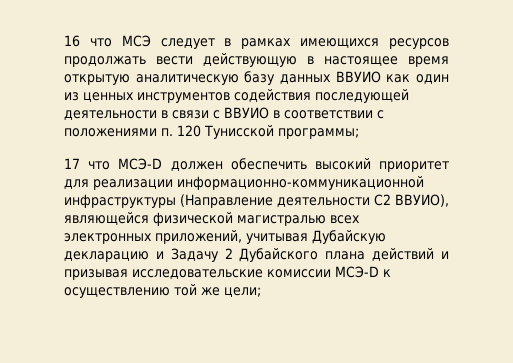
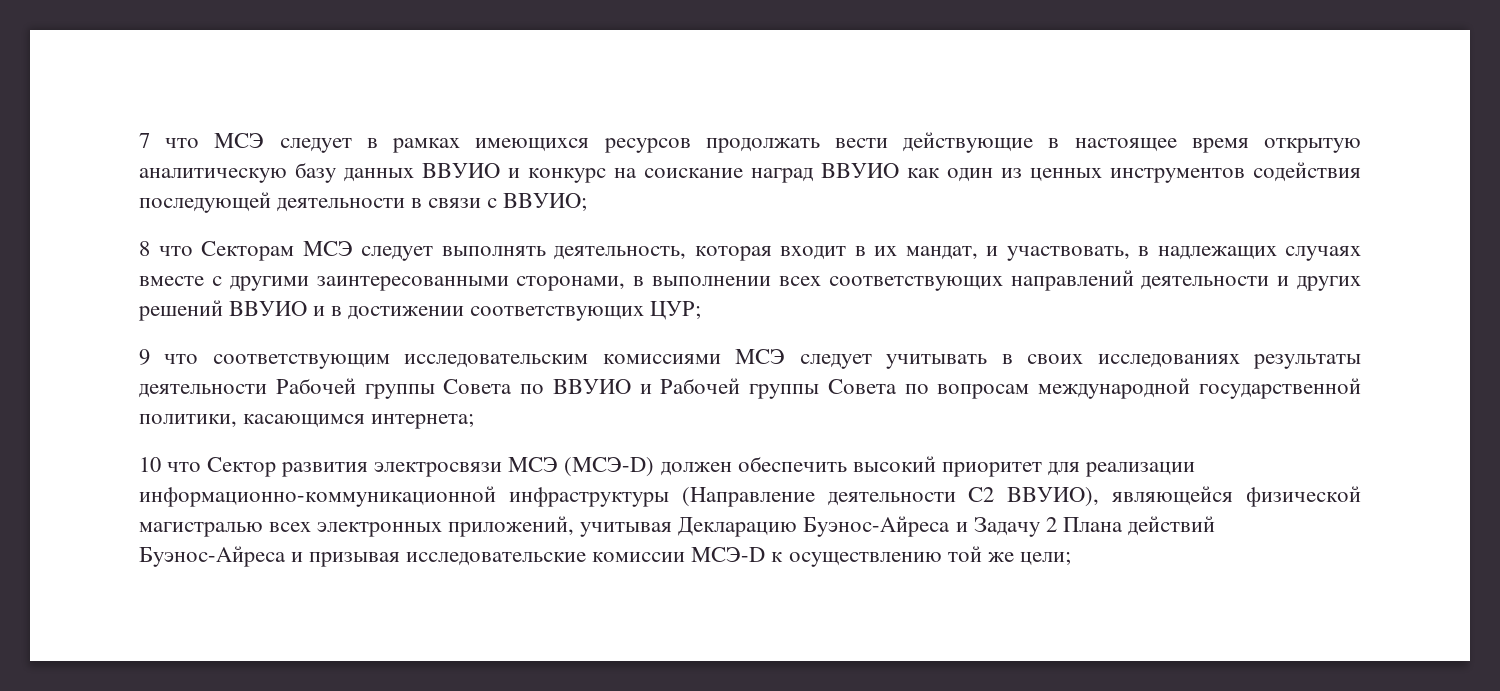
- 16 что МСЭ следует в рамках имеющихся ресурсов продолжать вести действующую в настоящее время открытую аналитическую базу данных ВВУИО как один из ценных инструментов содействия последующей деятельности в связи с ВВУИО в соответствии с положениями п. 120 Тунисской программы;
- 17 что МСЭ-D должен обеспечить высокий приоритет для реализации информационно-коммуникационной инфраструктуры (Направление деятельности С2 ВВУИО), являющейся физической магистралью всех электронных приложений, учитывая Дубайскую декларацию и Задачу 2 Дубайского плана действий и призывая исследовательские комиссии МСЭ-D к осуществлению той же цели;
+ 7 что МСЭ следует в рамках имеющихся ресурсов продолжать вести действующие в настоящее время открытую аналитическую базу данных ВВУИО и конкурс на соискание наград ВВУИО как один из ценных инструментов содействия последующей деятельности в связи с ВВУИО;
+ 8 что Секторам МСЭ следует выполнять деятельность, которая входит в их мандат, и участвовать, в надлежащих случаях вместе с другими заинтересованными сторонами, в выполнении всех соответствующих направлений деятельности и других решений ВВУИО и в достижении соответствующих ЦУР;
+ 9 что соответствующим исследовательским комиссиями МСЭ следует учитывать в своих исследованиях результаты деятельности Рабочей группы Совета по ВВУИО и Рабочей группы Совета по вопросам международной государственной политики, касающимся интернета;
+ 10 что Сектор развития электросвязи МСЭ (МСЭ-D) должен обеспечить высокий приоритет для реализации информационно-коммуникационной инфраструктуры (Направление деятельности С2 ВВУИО), являющейся физической магистралью всех электронных приложений, учитывая Декларацию Буэнос-Айреса и Задачу 2 Плана действий Буэнос-Айреса и призывая исследовательские комиссии МСЭ-D к осуществлению той же цели;

